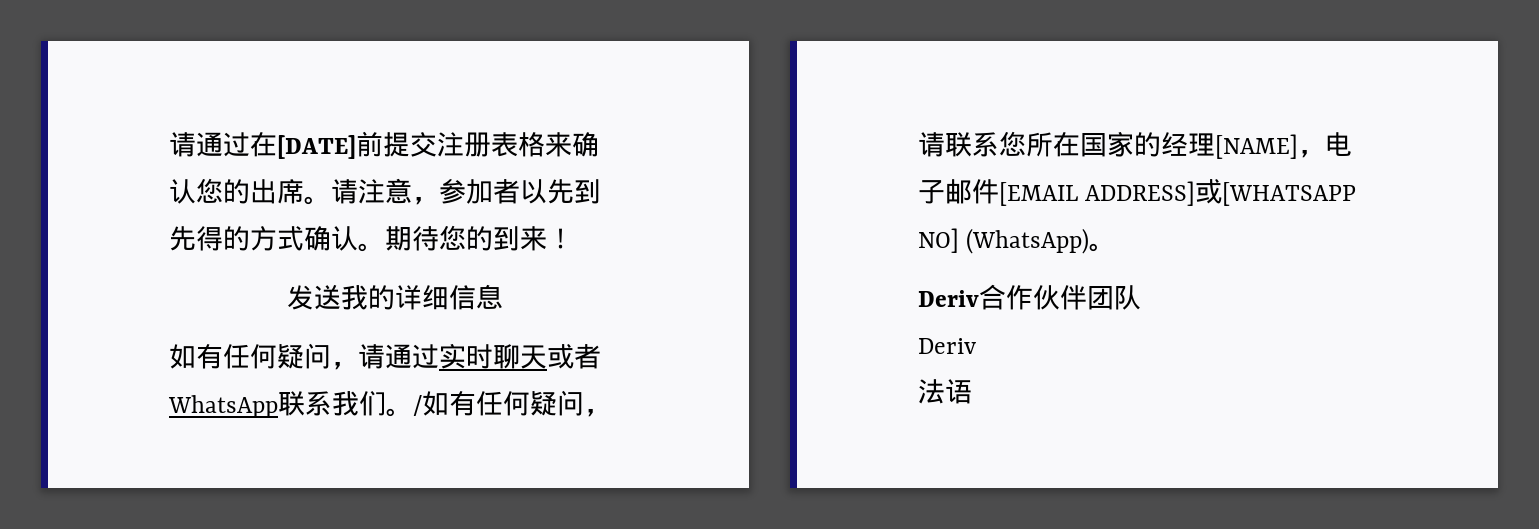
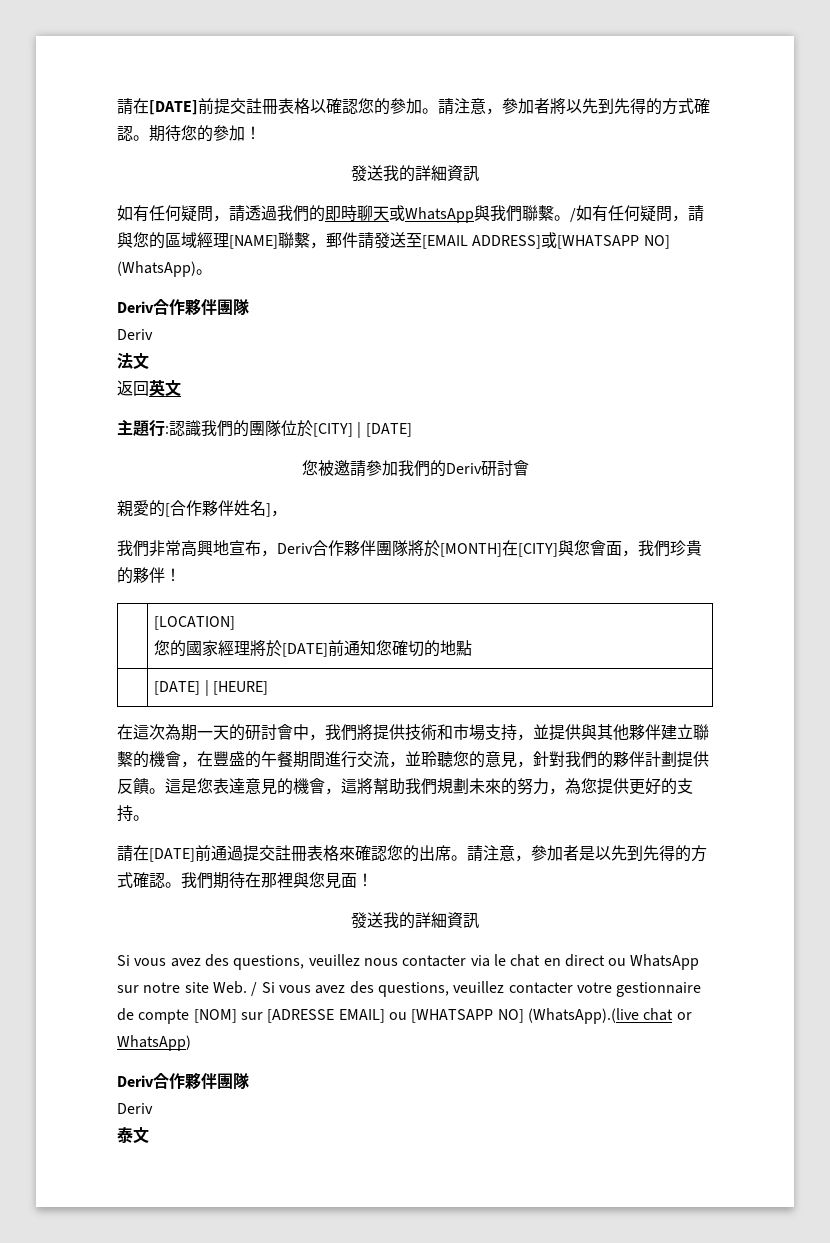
- 请通过在[DATE]前提交注册表格来确认您的出席。请注意，参加者以先到先得的方式确认。
+ 請在[DATE]前提交註冊表格以確認您的參加。請注意，參加者將以先到先得的方式確認。
- 期待您的到来！
- 发送我的详细信息
- 如有任何疑问，请通过实时聊天或者WhatsApp联系我们。/如有任何疑问，请联系您所在国家的经理[NAME]，电子邮件[EMAIL ADDRESS]或[WHATSAPP NO] (WhatsApp)。
- Deriv合作伙伴团队
+ 期待您的參加！
+ 發送我的詳細資訊
+ 如有任何疑問，請透過我們的即時聊天或WhatsApp與我們聯繫。/如有任何疑問，請與您的區域經理[NAME]聯繫，郵件請發送至[EMAIL ADDRESS]或[WHATSAPP NO] (WhatsApp)。
+ Deriv合作夥伴團隊
- 法语
+ 法文
+ 返回英文
+ 主題行:認識我們的團隊位於[CITY] | [DATE]
+ 您被邀請參加我們的Deriv研討會
+ 親愛的[合作夥伴姓名]，
+ 我們非常高興地宣布，Deriv合作夥伴團隊將於[MONTH]在[CITY]與您會面，我們珍貴的夥伴！
+ | [LOCATION]
+ 您的國家經理將於[DATE]前通知您確切的地點
+ | [DATE] | [HEURE]
+ 在這次為期一天的研討會中，我們將提供技術和市場支持，並提供與其他夥伴建立聯繫的機會，在豐盛的午餐期間進行交流，並聆聽您的意見，針對我們的夥伴計劃提供反饋。這是您表達意見的機會，這將幫助我們規劃未來的努力，為您提供更好的支持。
+ 請在[DATE]前通過提交註冊表格來確認您的出席。請注意，參加者是以先到先得的方式確認。我們期待在那裡與您見面！
+ 發送我的詳細資訊
+ Si vous avez des questions, veuillez nous contacter via le chat en direct ou WhatsApp sur notre site Web. / Si vous avez des questions, veuillez contacter votre gestionnaire de compte [NOM] sur [ADRESSE EMAIL] ou [WHATSAPP NO] (WhatsApp).(live chat or WhatsApp)
+ Deriv合作夥伴團隊
+ Deriv
+ 泰文

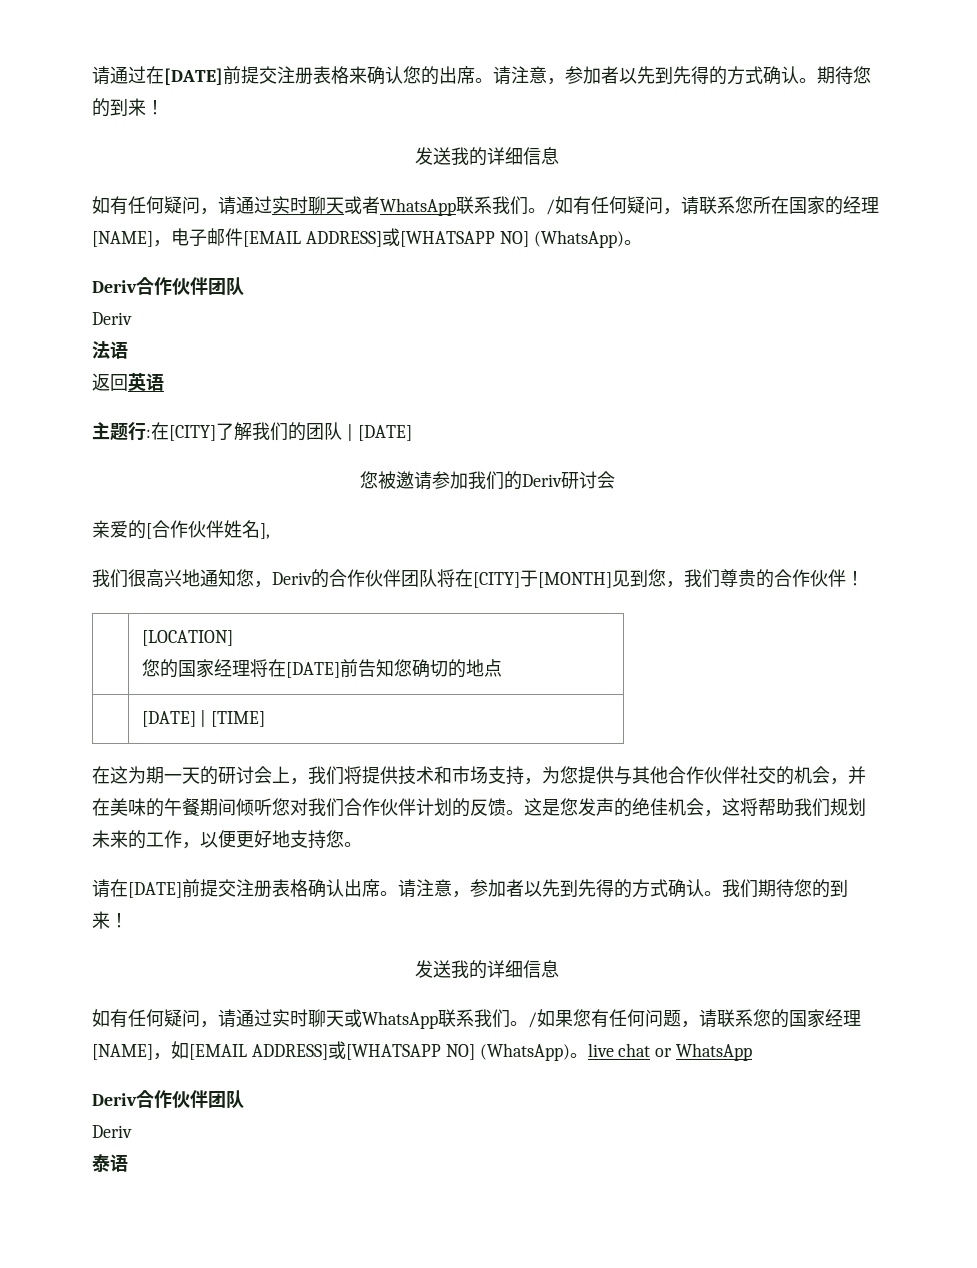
- 請在[DATE]前提交註冊表格以確認您的參加。請注意，參加者將以先到先得的方式確認。期待您的參加！
- 發送我的詳細資訊
- 如有任何疑問，請透過我們的即時聊天或WhatsApp與我們聯繫。/如有任何疑問，請與您的區域經理[NAME]聯繫，郵件請發送至[EMAIL ADDRESS]或[WHATSAPP NO] (WhatsApp)。
- Deriv合作夥伴團隊
+ 请通过在[DATE]前提交注册表格来确认您的出席。请注意，参加者以先到先得的方式确认。期待您的到来！
+ 发送我的详细信息
+ 如有任何疑问，请通过实时聊天或者WhatsApp联系我们。/如有任何疑问，请联系您所在国家的经理[NAME]，电子邮件[EMAIL ADDRESS]或[WHATSAPP NO] (WhatsApp)。
+ Deriv合作伙伴团队
- 法文
+ 法语
- 返回英文
+ 返回英语
- 主題行:認識我們的團隊位於[CITY] | [DATE]
- 您被邀請參加我們的Deriv研討會
- 親愛的[合作夥伴姓名]，
- 我們非常高興地宣布，Deriv合作夥伴團隊將於[MONTH]在[CITY]與您會面，我們珍貴的夥伴！
+ 主题行:在[CITY]了解我们的团队 | [DATE]
+ 您被邀请参加我们的Deriv研讨会
+ 亲爱的[合作伙伴姓名],
+ 我们很高兴地通知您，Deriv的合作伙伴团队将在[CITY]于[MONTH]见到您，我们尊贵的合作伙伴！
  | [LOCATION]
- 您的國家經理將於[DATE]前通知您確切的地點
+ 您的国家经理将在[DATE]前告知您确切的地点
- | [DATE] | [HEURE]
- 在這次為期一天的研討會中，我們將提供技術和市場支持，並提供與其他夥伴建立聯繫的機會，在豐盛的午餐期間進行交流，並聆聽您的意見，針對我們的夥伴計劃提供反饋。這是您表達意見的機會，這將幫助我們規劃未來的努力，為您提供更好的支持。
- 請在[DATE]前通過提交註冊表格來確認您的出席。請注意，參加者是以先到先得的方式確認。我們期待在那裡與您見面！
- 發送我的詳細資訊
- Si vous avez des questions, veuillez nous contacter via le chat en direct ou WhatsApp sur notre site Web. / Si vous avez des questions, veuillez contacter votre gestionnaire de compte [NOM] sur [ADRESSE EMAIL] ou [WHATSAPP NO] (WhatsApp).(live chat or WhatsApp)
- Deriv合作夥伴團隊
+ | [DATE] | [TIME]
+ 在这为期一天的研讨会上，我们将提供技术和市场支持，为您提供与其他合作伙伴社交的机会，并在美味的午餐期间倾听您对我们合作伙伴计划的反馈。这是您发声的绝佳机会，这将帮助我们规划未来的工作，以便更好地支持您。
+ 请在[DATE]前提交注册表格确认出席。请注意，参加者以先到先得的方式确认。我们期待您的到来！
+ 发送我的详细信息
+ 如有任何疑问，请通过实时聊天或WhatsApp联系我们。/如果您有任何问题，请联系您的国家经理[NAME]，如[EMAIL ADDRESS]或[WHATSAPP NO] (WhatsApp)。live chat or WhatsApp
+ Deriv合作伙伴团队
- 泰文
+ 泰语

